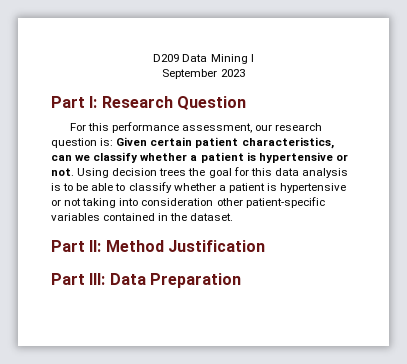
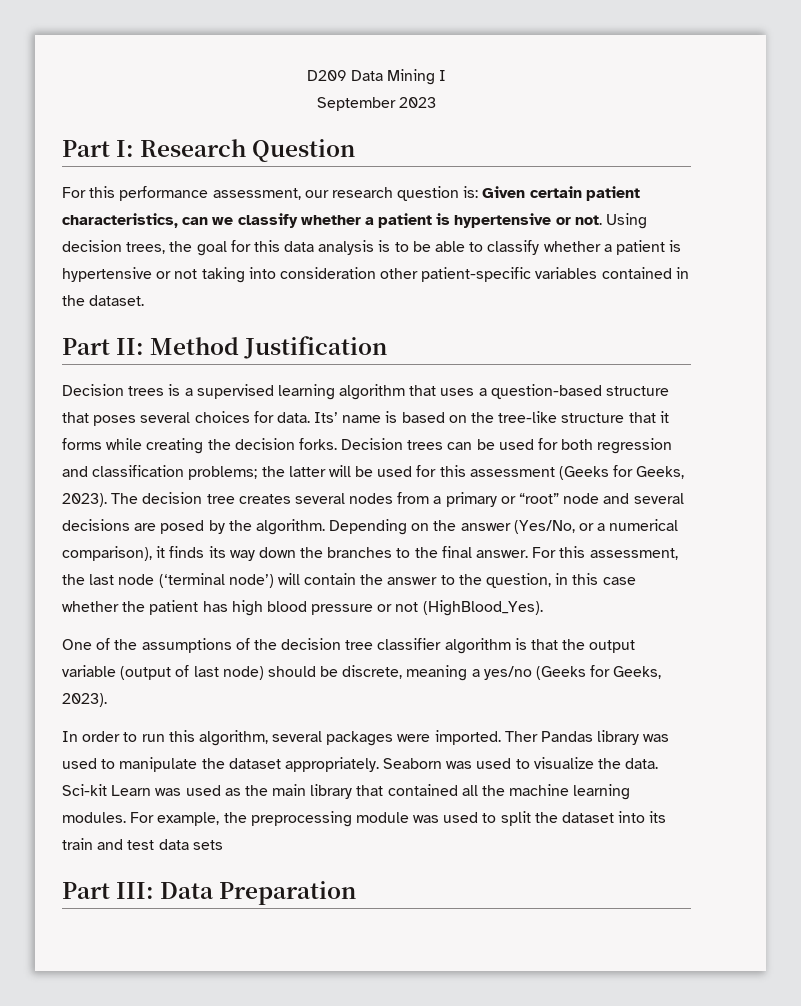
- Using decision trees the goal for this data analysis is to be able to classify whether a patient is hypertensive or not taking into consideration other patient-specific variables contained in the dataset.
+ Using decision trees, the goal for this data analysis is to be able to classify whether a patient is hypertensive or not taking into consideration other patient-specific variables contained in the dataset.
+ Decision trees is a supervised learning algorithm that uses a question-based structure that poses several choices for data. Its’ name is based on the tree-like structure that it forms while creating the decision forks. Decision trees can be used for both regression and classification problems; the latter will be used for this assessment (Geeks for Geeks, 2023). The decision tree creates several nodes from a primary or “root” node and several decisions are posed by the algorithm. Depending on the answer (Yes/No, or a numerical comparison), it finds its way down the branches to the final answer. For this assessment, the last node (‘terminal node’) will contain the answer to the question, in this case whether the patient has high blood pressure or not (HighBlood_Yes).
+ One of the assumptions of the decision tree classifier algorithm is that the output variable (output of last node) should be discrete, meaning a yes/no (Geeks for Geeks, 2023).
+ In order to run this algorithm, several packages were imported. Ther Pandas library was used to manipulate the dataset appropriately. Seaborn was used to visualize the data. Sci-kit Learn was used as the main library that contained all the machine learning modules. For example, the preprocessing module was used to split the dataset into its train and test data sets

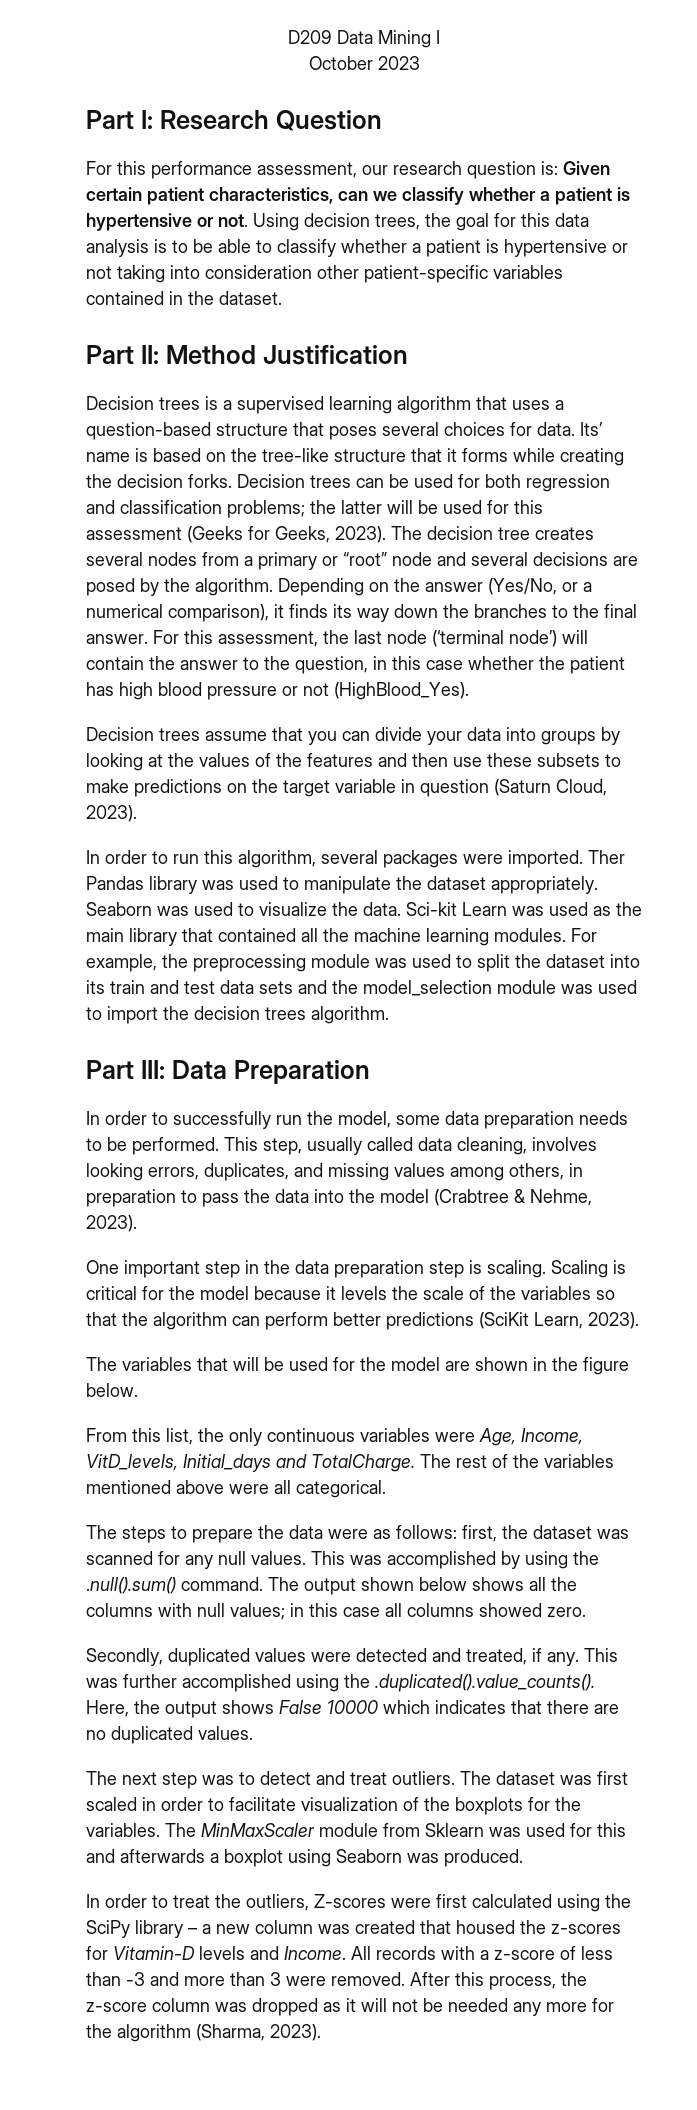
- September 2023
+ October 2023
- One of the assumptions of the decision tree classifier algorithm is that the output variable (output of last node) should be discrete, meaning a yes/no (Geeks for Geeks, 2023).
+ Decision trees assume that you can divide your data into groups by looking at the values of the features and then use these subsets to make predictions on the target variable in question (Saturn Cloud, 2023).
- For example, the preprocessing module was used to split the dataset into its train and test data sets
+ For example, the preprocessing module was used to split the dataset into its train and test data sets and the model_selection module was used to import the decision trees algorithm.
  Part III: Data Preparation
+ In order to successfully run the model, some data preparation needs to be performed. This step, usually called data cleaning, involves looking errors, duplicates, and missing values among others, in preparation to pass the data into the model (Crabtree & Nehme, 2023).
+ One important step in the data preparation step is scaling. Scaling is critical for the model because it levels the scale of the variables so that the algorithm can perform better predictions (SciKit Learn, 2023).
+ The variables that will be used for the model are shown in the figure below.
+ From this list, the only continuous variables were Age, Income, VitD_levels, Initial_days and TotalCharge. The rest of the variables mentioned above were all categorical.
+ The steps to prepare the data were as follows: first, the dataset was scanned for any null values. This was accomplished by using the .null().sum() command. The output shown below shows all the columns with null values; in this case all columns showed zero.
+ Secondly, duplicated values were detected and treated, if any. This was further accomplished using the .duplicated().value_counts(). Here, the output shows False 10000 which indicates that there are no duplicated values.
+ The next step was to detect and treat outliers. The dataset was first scaled in order to facilitate visualization of the boxplots for the variables. The MinMaxScaler module from Sklearn was used for this and afterwards a boxplot using Seaborn was produced.
+ In order to treat the outliers, Z-scores were first calculated using the SciPy library – a new column was created that housed the z-scores for Vitamin-D levels and Income. All records with a z-score of less than -3 and more than 3 were removed. After this process, the z-score column was dropped as it will not be needed any more for the algorithm (Sharma, 2023).

